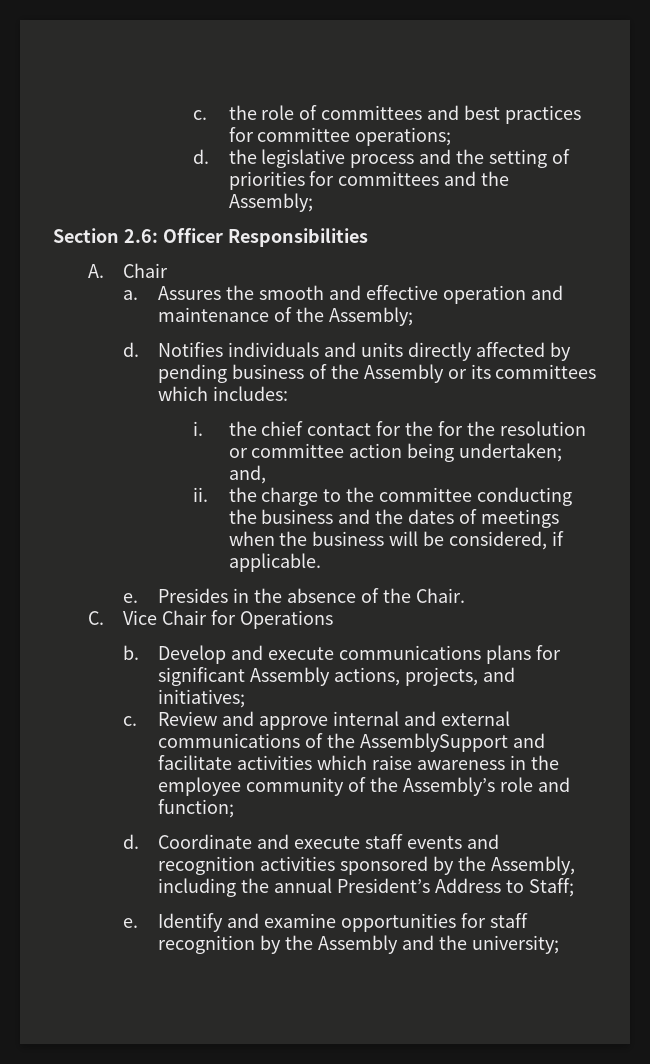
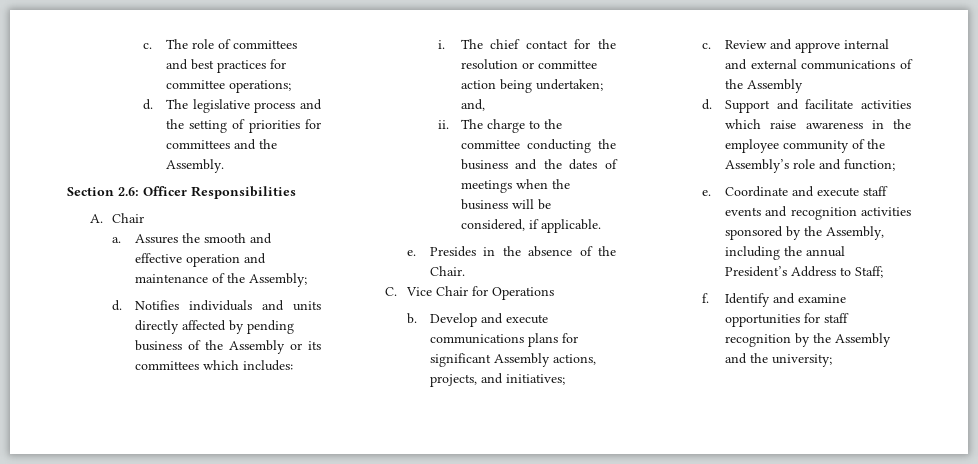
- c. the role of committees and best practices for committee operations;
+ c. The role of committees and best practices for committee operations;
- d. the legislative process and the setting of priorities for committees and the Assembly;
+ d. The legislative process and the setting of priorities for committees and the Assembly.
- i. the chief contact for the for the resolution or committee action being undertaken; and,
+ i. The chief contact for the resolution or committee action being undertaken; and,
- ii. the charge to the committee conducting the business and the dates of meetings when the business will be considered, if applicable.
+ ii. The charge to the committee conducting the business and the dates of meetings when the business will be considered, if applicable.
- Review and approve internal and external communications of the AssemblySupport and facilitate activities which raise awareness in the employee community of the Assembly’s role and function;
- d.
+ Review and approve internal and external communications of the Assembly
+ d. Support and facilitate activities which raise awareness in the employee community of the Assembly’s role and function;
+ e.
  Coordinate and execute staff events and recognition activities sponsored by the Assembly, including the annual President’s Address to Staff;
- e.
+ f.

